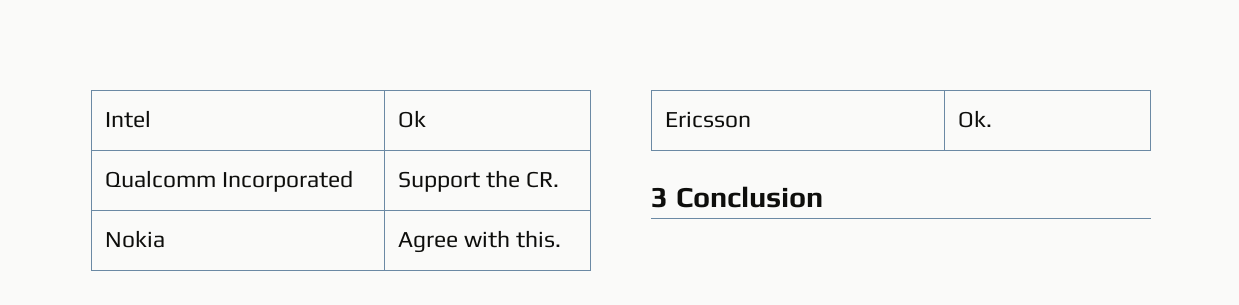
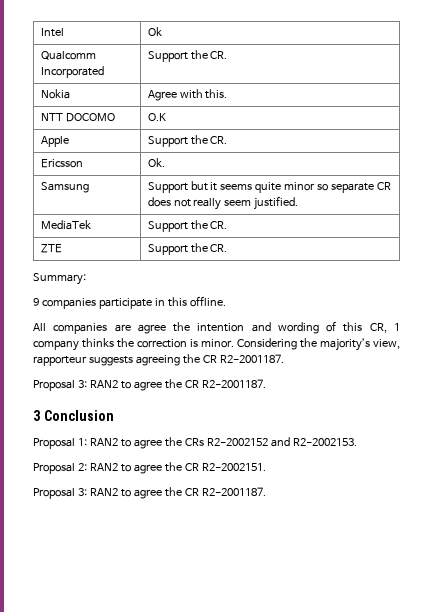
+ NTT DOCOMO | O.K
+ Apple | Support the CR.
  Ericsson | Ok.
+ Samsung | Support but it seems quite minor so separate CR does not really seem justified.
+ MediaTek | Support the CR.
+ ZTE | Support the CR.
+ Summary:
+ 9 companies participate in this offline.
+ All companies are agree the intention and wording of this CR, 1 company thinks the correction is minor. Considering the majority’s view, rapporteur suggests agreeing the CR R2-2001187.
+ Proposal 3: RAN2 to agree the CR R2-2001187.
  3 Conclusion
+ Proposal 1: RAN2 to agree the CRs R2-2002152 and R2-2002153.
+ Proposal 2: RAN2 to agree the CR R2-2002151.
+ Proposal 3: RAN2 to agree the CR R2-2001187.

